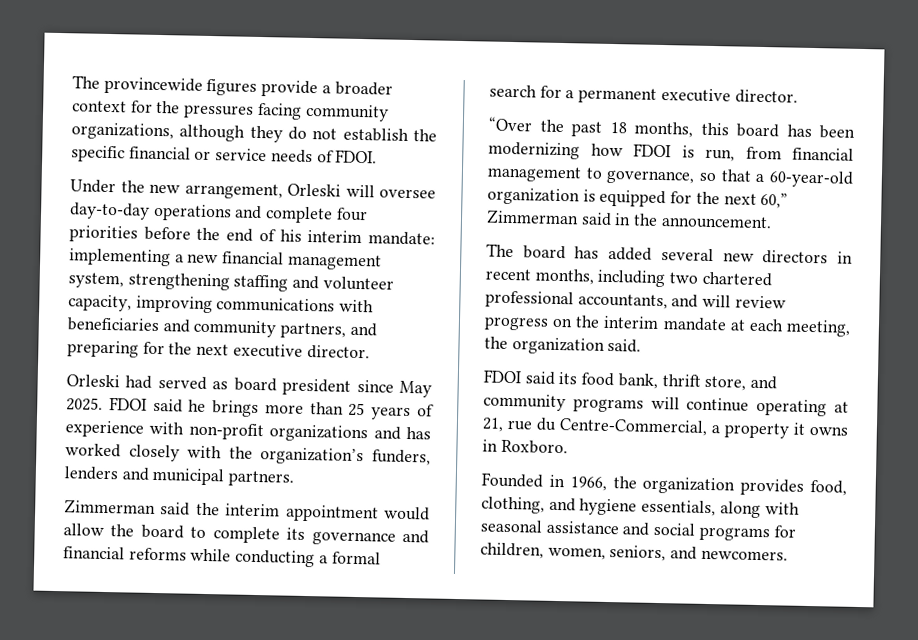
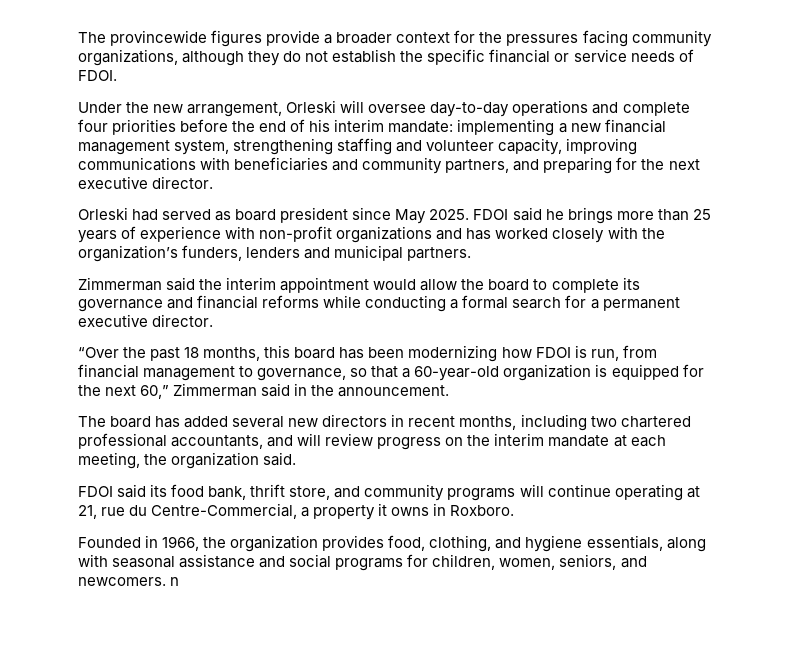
- Founded in 1966, the organization provides food, clothing, and hygiene essentials, along with seasonal assistance and social programs for children, women, seniors, and newcomers.
+ Founded in 1966, the organization provides food, clothing, and hygiene essentials, along with seasonal assistance and social programs for children, women, seniors, and newcomers. n

